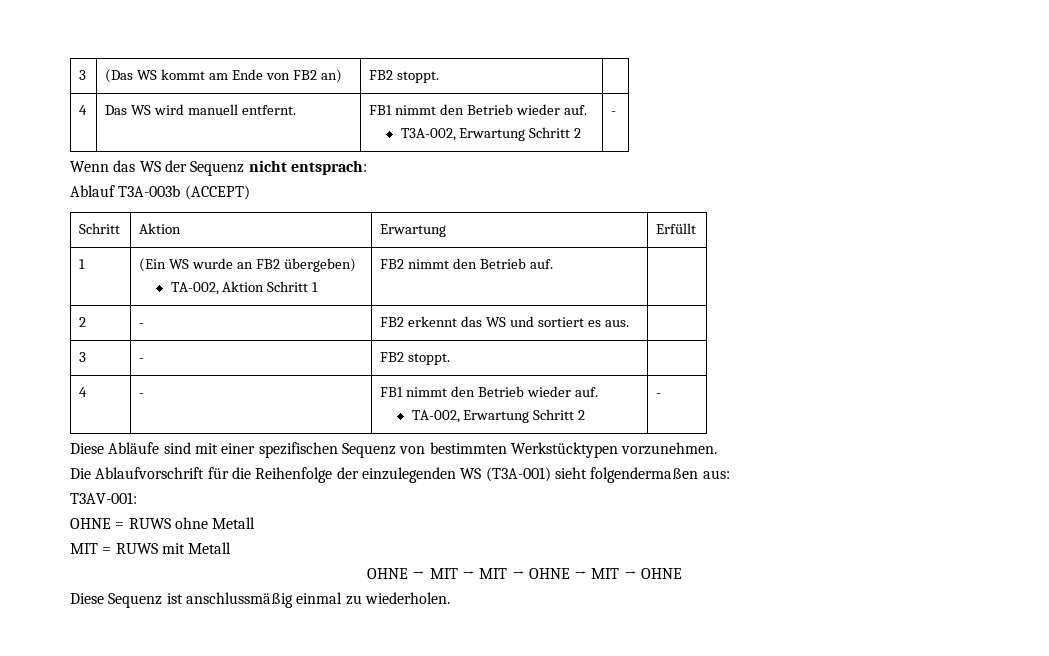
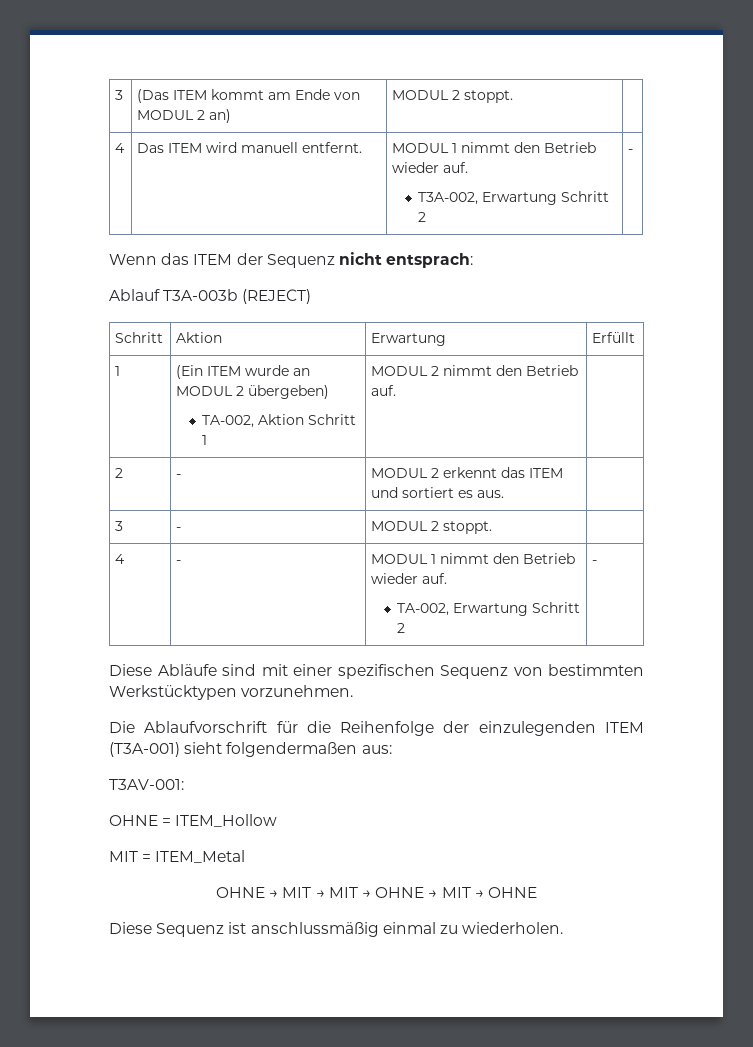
- 3 | (Das WS kommt am Ende von FB2 an) | FB2 stoppt. |
+ 3 | (Das ITEM kommt am Ende von MODUL 2 an) | MODUL 2 stoppt. |
- 4 | Das WS wird manuell entfernt. | FB1 nimmt den Betrieb wieder auf.
+ 4 | Das ITEM wird manuell entfernt. | MODUL 1 nimmt den Betrieb wieder auf.
- Wenn das WS der Sequenz nicht entsprach:
+ Wenn das ITEM der Sequenz nicht entsprach:
- Ablauf T3A-003b (ACCEPT)
+ Ablauf T3A-003b (REJECT)
- 1 | (Ein WS wurde an FB2 übergeben)
- TA-002, Aktion Schritt 1 | FB2 nimmt den Betrieb auf. |
+ 1 | (Ein ITEM wurde an MODUL 2 übergeben)
+ TA-002, Aktion Schritt 1 | MODUL 2 nimmt den Betrieb auf. |
- 2 | - | FB2 erkennt das WS und sortiert es aus. |
+ 2 | - | MODUL 2 erkennt das ITEM und sortiert es aus. |
- 3 | - | FB2 stoppt. |
+ 3 | - | MODUL 2 stoppt. |
- 4 | - | FB1 nimmt den Betrieb wieder auf.
+ 4 | - | MODUL 1 nimmt den Betrieb wieder auf.
- Die Ablaufvorschrift für die Reihenfolge der einzulegenden WS (T3A-001) sieht folgendermaßen aus:
+ Die Ablaufvorschrift für die Reihenfolge der einzulegenden ITEM (T3A-001) sieht folgendermaßen aus:
- OHNE = RUWS ohne Metall
+ OHNE = ITEM_Hollow
- MIT = RUWS mit Metall
+ MIT = ITEM_Metal

